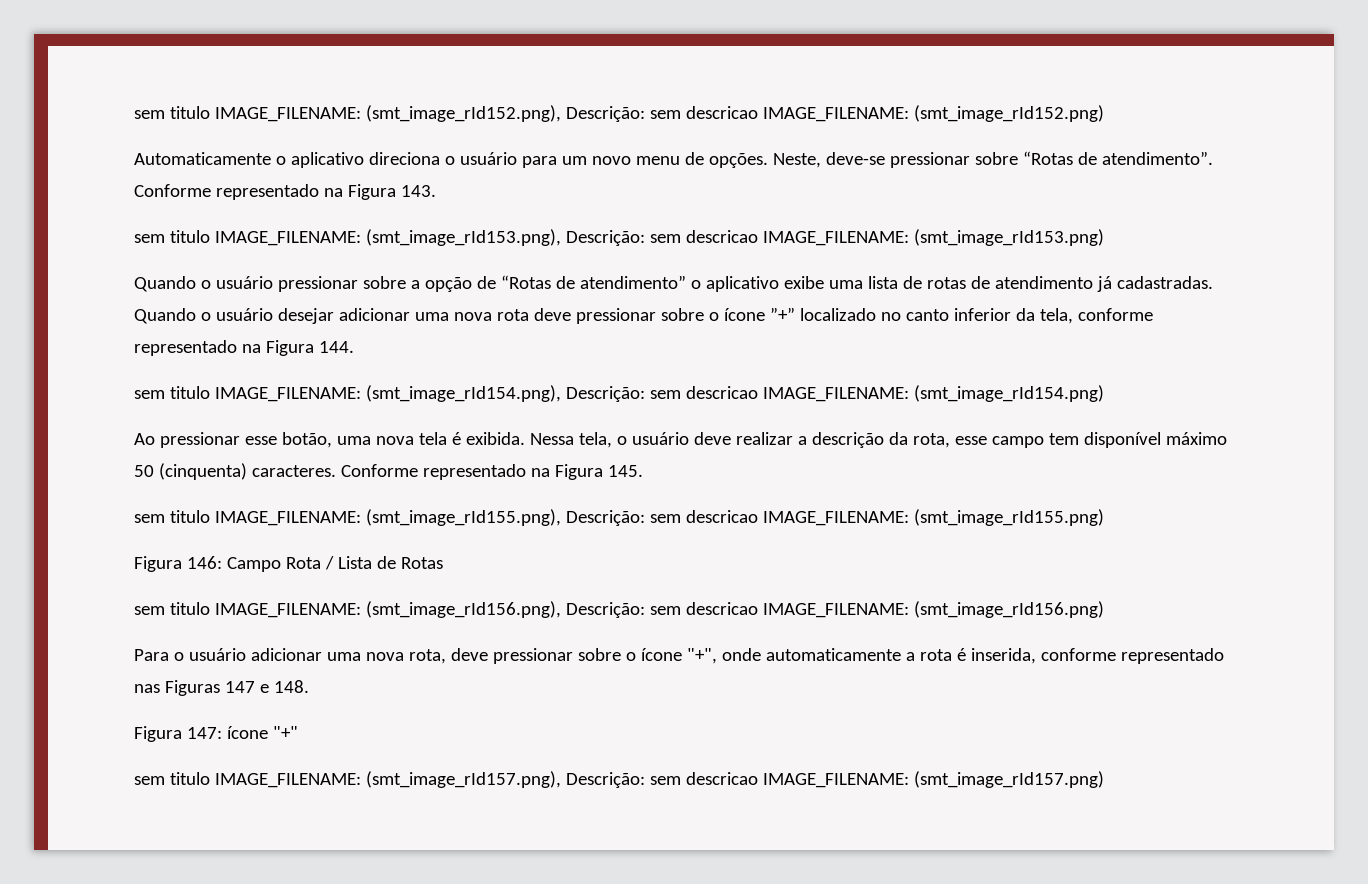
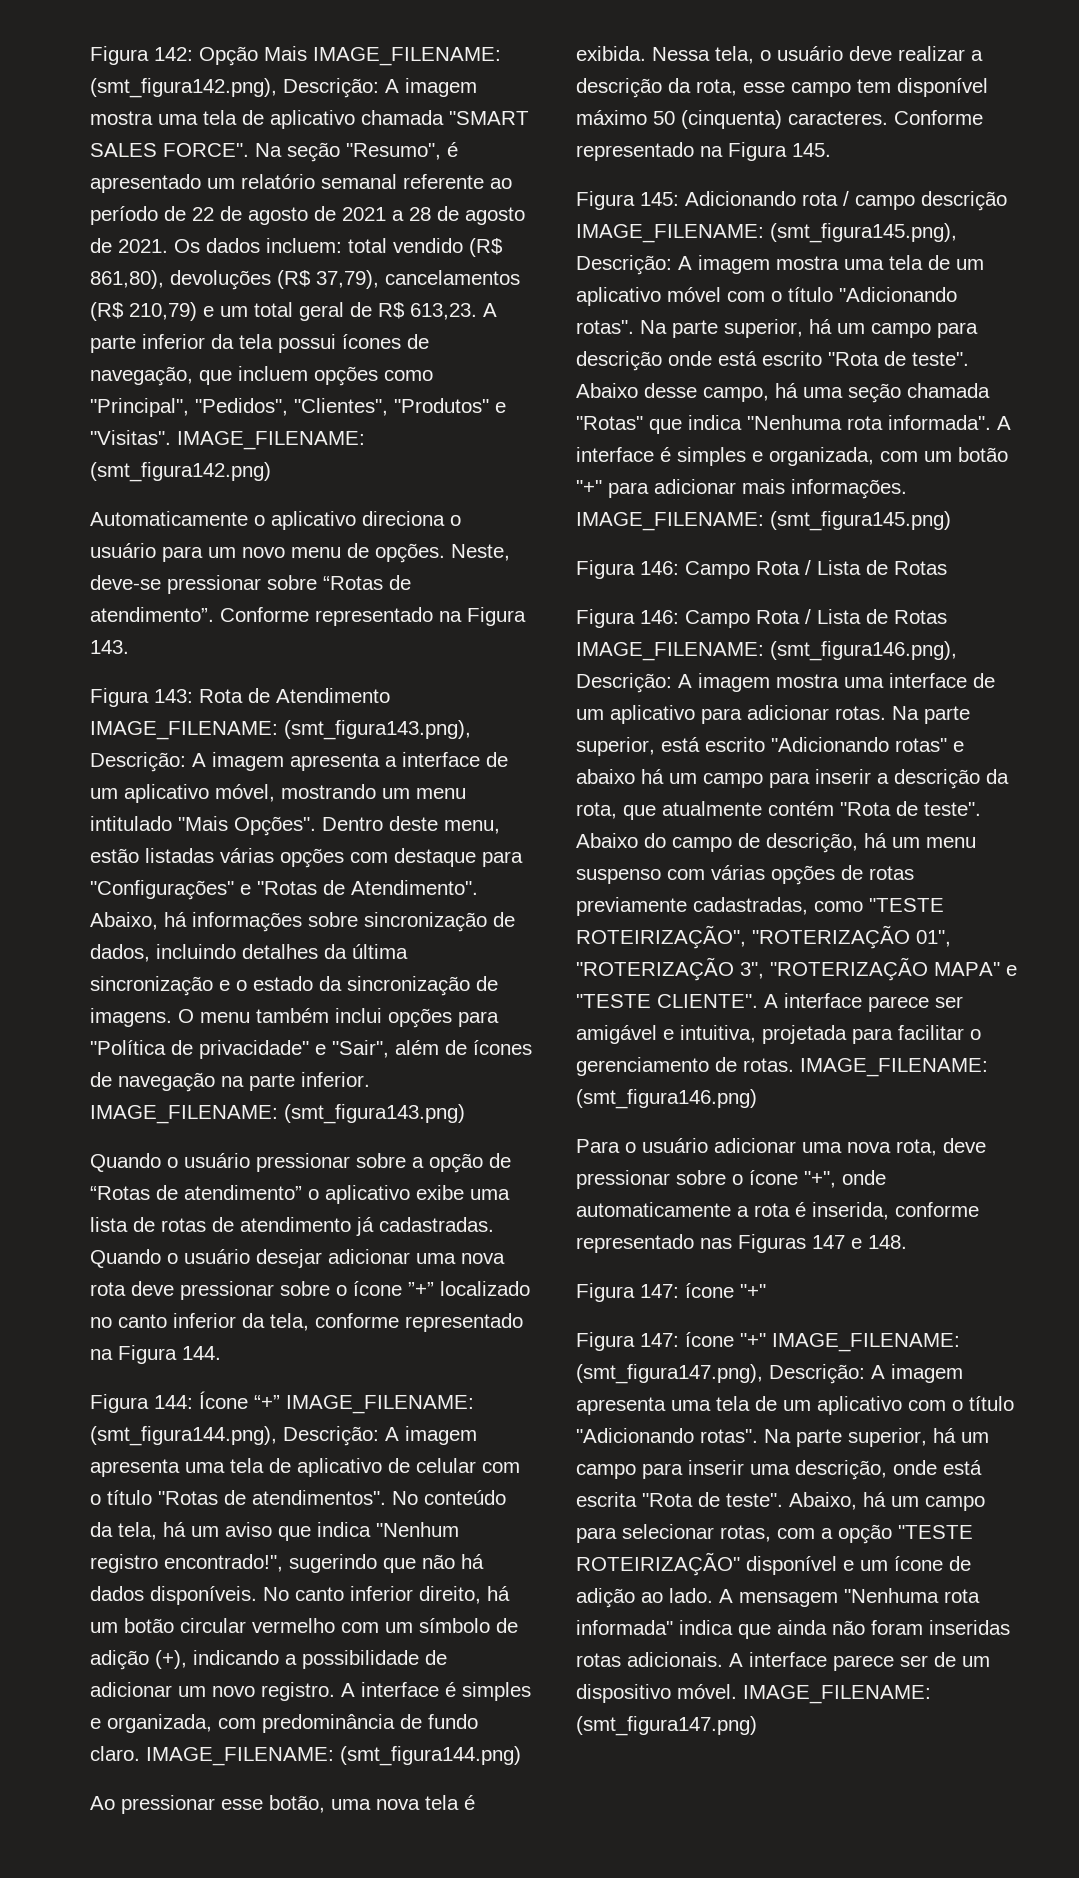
- sem titulo IMAGE_FILENAME: (smt_image_rId152.png), Descrição: sem descricao IMAGE_FILENAME: (smt_image_rId152.png)
+ Figura 142: Opção Mais IMAGE_FILENAME: (smt_figura142.png), Descrição: A imagem mostra uma tela de aplicativo chamada "SMART SALES FORCE". Na seção "Resumo", é apresentado um relatório semanal referente ao período de 22 de agosto de 2021 a 28 de agosto de 2021. Os dados incluem: total vendido (R$ 861,80), devoluções (R$ 37,79), cancelamentos (R$ 210,79) e um total geral de R$ 613,23. A parte inferior da tela possui ícones de navegação, que incluem opções como "Principal", "Pedidos", "Clientes", "Produtos" e "Visitas". IMAGE_FILENAME: (smt_figura142.png)
- sem titulo IMAGE_FILENAME: (smt_image_rId153.png), Descrição: sem descricao IMAGE_FILENAME: (smt_image_rId153.png)
+ Figura 143: Rota de Atendimento IMAGE_FILENAME: (smt_figura143.png), Descrição: A imagem apresenta a interface de um aplicativo móvel, mostrando um menu intitulado "Mais Opções". Dentro deste menu, estão listadas várias opções com destaque para "Configurações" e "Rotas de Atendimento". Abaixo, há informações sobre sincronização de dados, incluindo detalhes da última sincronização e o estado da sincronização de imagens. O menu também inclui opções para "Política de privacidade" e "Sair", além de ícones de navegação na parte inferior. IMAGE_FILENAME: (smt_figura143.png)
- sem titulo IMAGE_FILENAME: (smt_image_rId154.png), Descrição: sem descricao IMAGE_FILENAME: (smt_image_rId154.png)
+ Figura 144: Ícone “+” IMAGE_FILENAME: (smt_figura144.png), Descrição: A imagem apresenta uma tela de aplicativo de celular com o título "Rotas de atendimentos". No conteúdo da tela, há um aviso que indica "Nenhum registro encontrado!", sugerindo que não há dados disponíveis. No canto inferior direito, há um botão circular vermelho com um símbolo de adição (+), indicando a possibilidade de adicionar um novo registro. A interface é simples e organizada, com predominância de fundo claro. IMAGE_FILENAME: (smt_figura144.png)
- sem titulo IMAGE_FILENAME: (smt_image_rId155.png), Descrição: sem descricao IMAGE_FILENAME: (smt_image_rId155.png)
+ Figura 145: Adicionando rota / campo descrição IMAGE_FILENAME: (smt_figura145.png), Descrição: A imagem mostra uma tela de um aplicativo móvel com o título "Adicionando rotas". Na parte superior, há um campo para descrição onde está escrito "Rota de teste". Abaixo desse campo, há uma seção chamada "Rotas" que indica "Nenhuma rota informada". A interface é simples e organizada, com um botão "+" para adicionar mais informações. IMAGE_FILENAME: (smt_figura145.png)
- sem titulo IMAGE_FILENAME: (smt_image_rId156.png), Descrição: sem descricao IMAGE_FILENAME: (smt_image_rId156.png)
+ Figura 146: Campo Rota / Lista de Rotas IMAGE_FILENAME: (smt_figura146.png), Descrição: A imagem mostra uma interface de um aplicativo para adicionar rotas. Na parte superior, está escrito "Adicionando rotas" e abaixo há um campo para inserir a descrição da rota, que atualmente contém "Rota de teste". Abaixo do campo de descrição, há um menu suspenso com várias opções de rotas previamente cadastradas, como "TESTE ROTEIRIZAÇÃO", "ROTERIZAÇÃO 01", "ROTERIZAÇÃO 3", "ROTERIZAÇÃO MAPA" e "TESTE CLIENTE". A interface parece ser amigável e intuitiva, projetada para facilitar o gerenciamento de rotas. IMAGE_FILENAME: (smt_figura146.png)
- sem titulo IMAGE_FILENAME: (smt_image_rId157.png), Descrição: sem descricao IMAGE_FILENAME: (smt_image_rId157.png)
+ Figura 147: ícone "+" IMAGE_FILENAME: (smt_figura147.png), Descrição: A imagem apresenta uma tela de um aplicativo com o título "Adicionando rotas". Na parte superior, há um campo para inserir uma descrição, onde está escrita "Rota de teste". Abaixo, há um campo para selecionar rotas, com a opção "TESTE ROTEIRIZAÇÃO" disponível e um ícone de adição ao lado. A mensagem "Nenhuma rota informada" indica que ainda não foram inseridas rotas adicionais. A interface parece ser de um dispositivo móvel. IMAGE_FILENAME: (smt_figura147.png)

